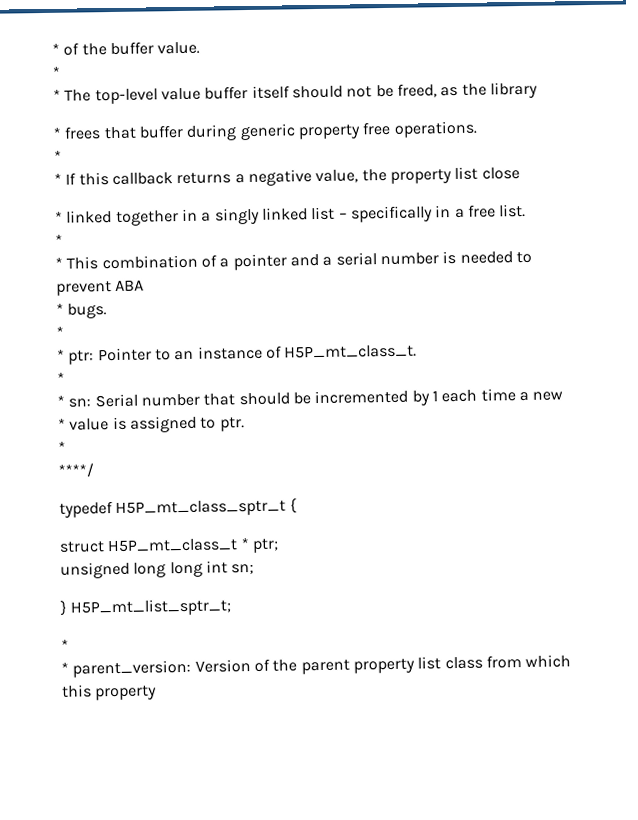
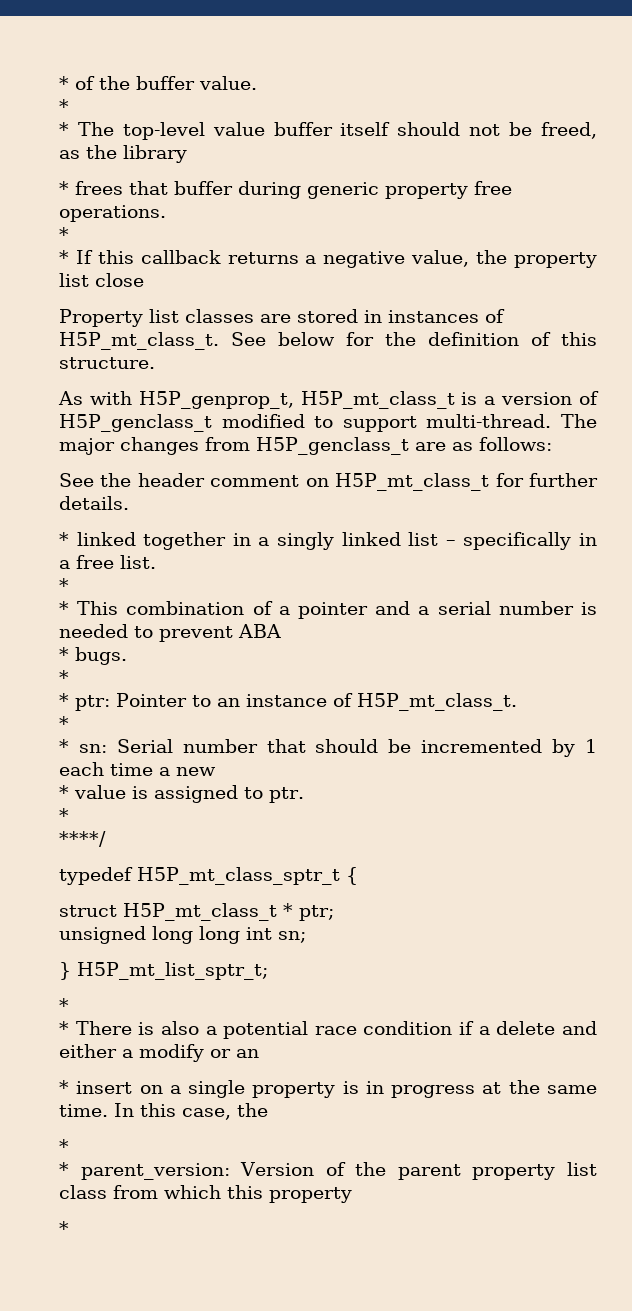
+ Property list classes are stored in instances of H5P_mt_class_t. See below for the definition of this structure.
+ As with H5P_genprop_t, H5P_mt_class_t is a version of H5P_genclass_t modified to support multi-thread. The major changes from H5P_genclass_t are as follows:
+ See the header comment on H5P_mt_class_t for further details.
+ * There is also a potential race condition if a delete and either a modify or an
+ * insert on a single property is in progress at the same time. In this case, the
+ *
  * parent_version: Version of the parent property list class from which this property
+ *

